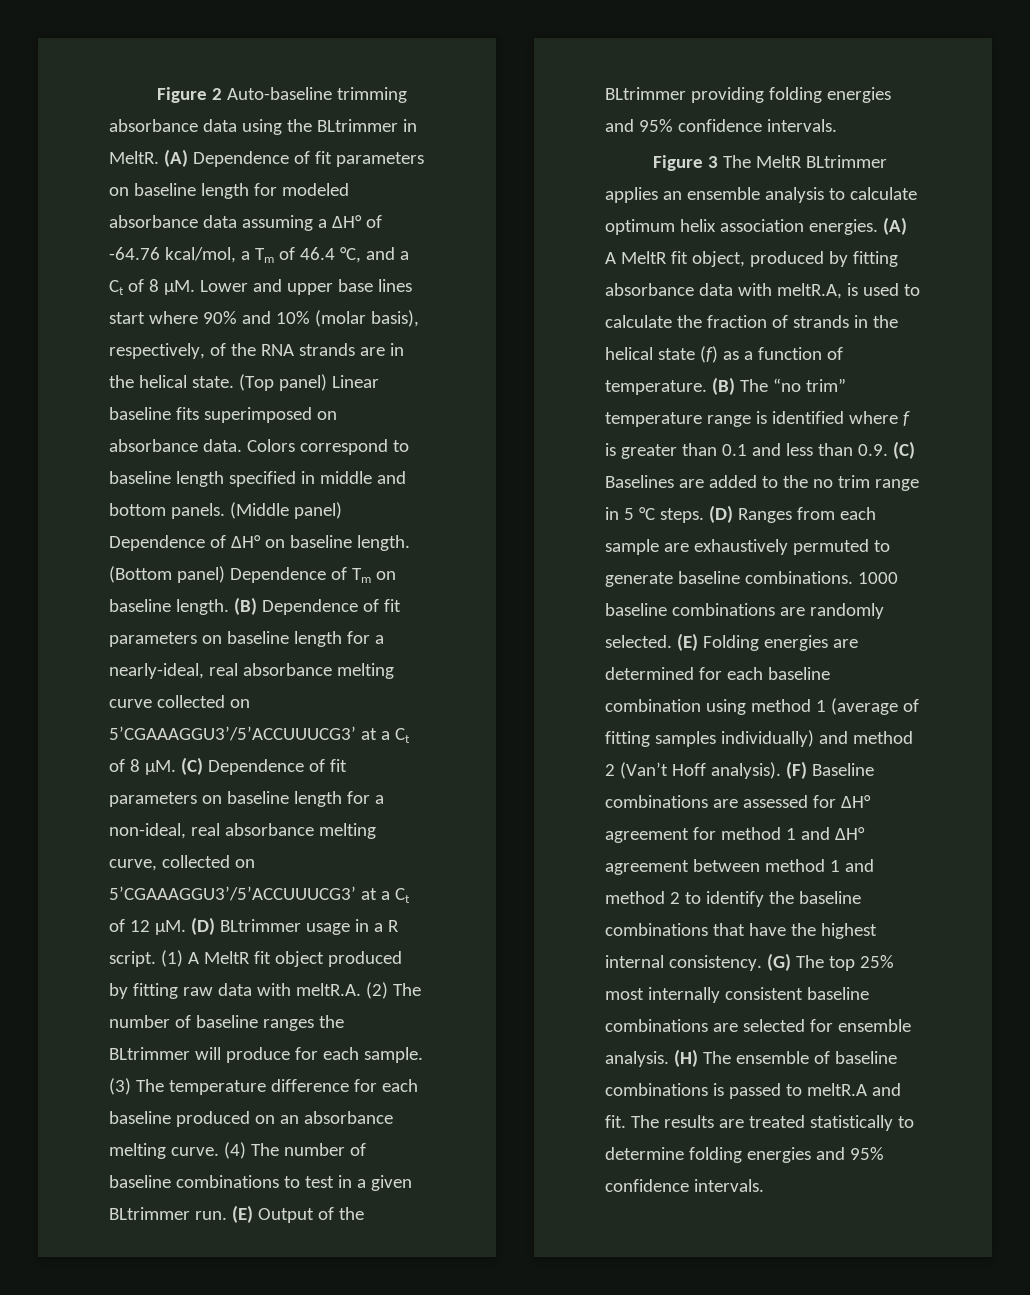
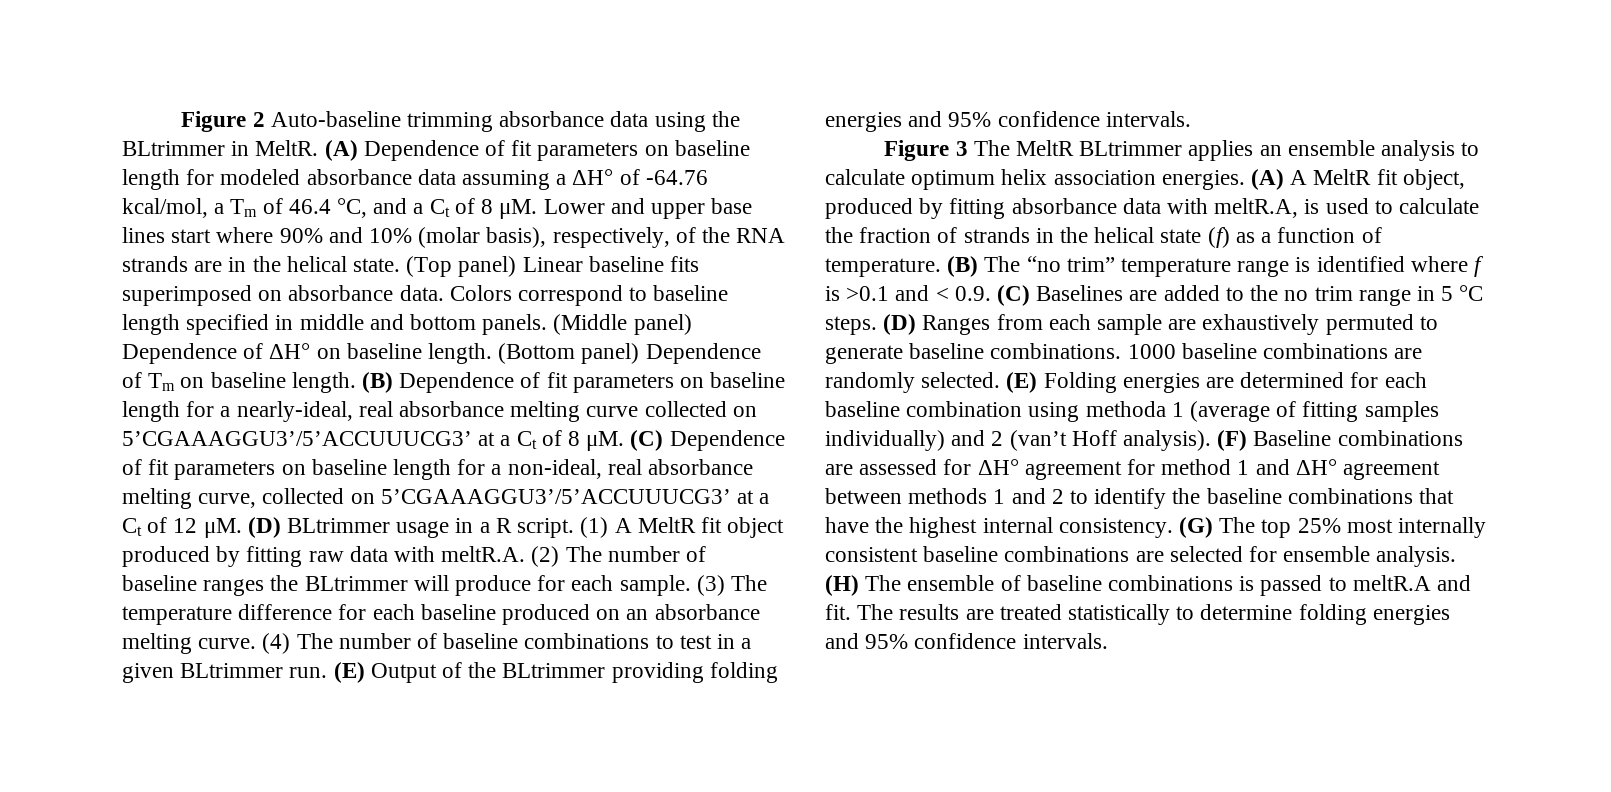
- (B) The “no trim” temperature range is identified where f is greater than 0.1 and less than 0.9. (C) Baselines are added to the no trim range in 5 °C steps.
+ (B) The “no trim” temperature range is identified where f is >0.1 and < 0.9. (C) Baselines are added to the no trim range in 5 °C steps.
- (E) Folding energies are determined for each baseline combination using method 1 (average of fitting samples individually) and method 2 (Van’t Hoff analysis).
+ (E) Folding energies are determined for each baseline combination using methoda 1 (average of fitting samples individually) and 2 (van’t Hoff analysis).
- (F) Baseline combinations are assessed for ΔH° agreement for method 1 and ΔH° agreement between method 1 and method 2 to identify the baseline combinations that have the highest internal consistency.
+ (F) Baseline combinations are assessed for ΔH° agreement for method 1 and ΔH° agreement between methods 1 and 2 to identify the baseline combinations that have the highest internal consistency.

